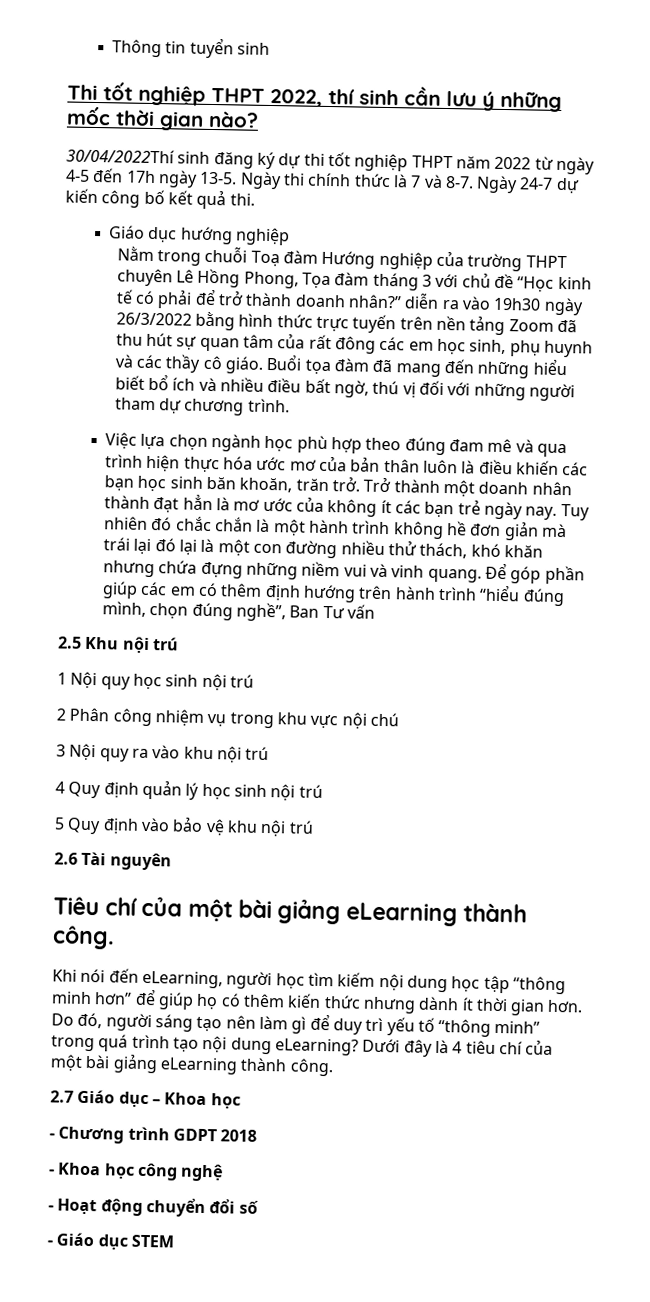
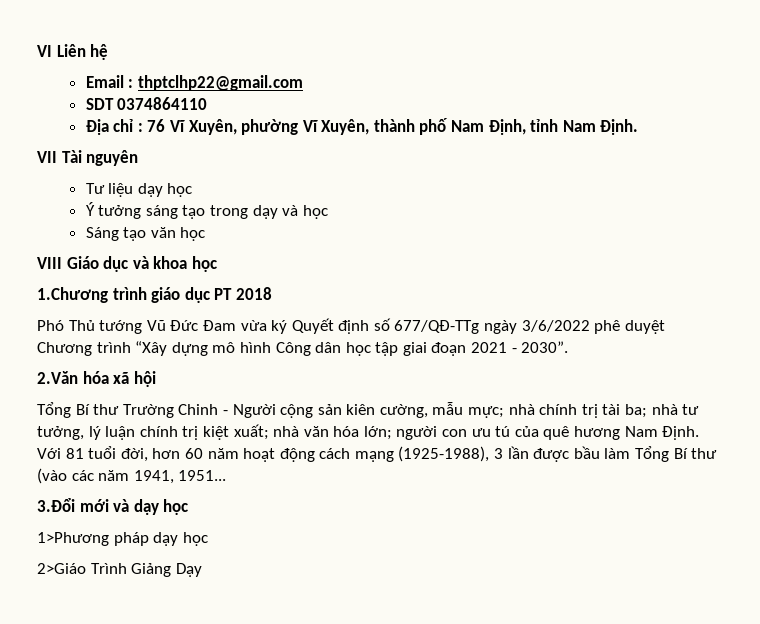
- Thông tin tuyển sinh
- Thi tốt nghiệp THPT 2022, thí sinh cần lưu ý những mốc thời gian nào?
- 30/04/2022Thí sinh đăng ký dự thi tốt nghiệp THPT năm 2022 từ ngày 4-5 đến 17h ngày 13-5. Ngày thi chính thức là 7 và 8-7. Ngày 24-7 dự kiến công bố kết quả thi.
- Giáo dục hướng nghiệp
- Nằm trong chuỗi Toạ đàm Hướng nghiệp của trường THPT chuyên Lê Hồng Phong, Tọa đàm tháng 3 với chủ đề “Học kinh tế có phải để trở thành doanh nhân?” diễn ra vào 19h30 ngày 26/3/2022 bằng hình thức trực tuyến trên nền tảng Zoom đã thu hút sự quan tâm của rất đông các em học sinh, phụ huynh và các thầy cô giáo. Buổi tọa đàm đã mang đến những hiểu biết bổ ích và nhiều điều bất ngờ, thú vị đối với những người tham dự chương trình.
- Việc lựa chọn ngành học phù hợp theo đúng đam mê và qua trình hiện thực hóa ước mơ của bản thân luôn là điều khiến các bạn học sinh băn khoăn, trăn trở. Trở thành một doanh nhân thành đạt hẳn là mơ ước của không ít các bạn trẻ ngày nay. Tuy nhiên đó chắc chắn là một hành trình không hề đơn giản mà trái lại đó lại là một con đường nhiều thử thách, khó khăn nhưng chứa đựng những niềm vui và vinh quang. Để góp phần giúp các em có thêm định hướng trên hành trình “hiểu đúng mình, chọn đúng nghề”, Ban Tư vấn
- 2.5 Khu nội trú
- 1 Nội quy học sinh nội trú
- 2 Phân công nhiệm vụ trong khu vực nội chú
- 3 Nội quy ra vào khu nội trú
- 4 Quy định quản lý học sinh nội trú
- 5 Quy định vào bảo vệ khu nội trú
- 2.6 Tài nguyên
- Tiêu chí của một bài giảng eLearning thành công.
- Khi nói đến eLearning, người học tìm kiếm nội dung học tập “thông minh hơn” để giúp họ có thêm kiến thức nhưng dành ít thời gian hơn. Do đó, người sáng tạo nên làm gì để duy trì yếu tố “thông minh” trong quá trình tạo nội dung eLearning? Dưới đây là 4 tiêu chí của một bài giảng eLearning thành công.
- 2.7 Giáo dục – Khoa học
- - Chương trình GDPT 2018
- - Khoa học công nghệ
- - Hoạt động chuyển đổi số
- - Giáo dục STEM
+ VI Liên hệ
+ Email : thptclhp22@gmail.com
+ SDT 0374864110
+ Địa chỉ : 76 Vĩ Xuyên, phường Vĩ Xuyên, thành phố Nam Định, tỉnh Nam Định.
+ VII Tài nguyên
+ Tư liệu dạy học
+ Ý tưởng sáng tạo trong dạy và học
+ Sáng tạo văn học
+ VIII Giáo dục và khoa học
+ 1.Chương trình giáo dục PT 2018
+ Phó Thủ tướng Vũ Đức Đam vừa ký Quyết định số 677/QĐ-TTg ngày 3/6/2022 phê duyệt Chương trình “Xây dựng mô hình Công dân học tập giai đoạn 2021 - 2030”.
+ 2.Văn hóa xã hội
+ Tổng Bí thư Trường Chinh - Người cộng sản kiên cường, mẫu mực; nhà chính trị tài ba; nhà tư tưởng, lý luận chính trị kiệt xuất; nhà văn hóa lớn; người con ưu tú của quê hương Nam Định. Với 81 tuổi đời, hơn 60 năm hoạt động cách mạng (1925-1988), 3 lần được bầu làm Tổng Bí thư (vào các năm 1941, 1951...
+ 3.Đổi mới và dạy học
+ 1>Phương pháp dạy học
+ 2>Giáo Trình Giảng Dạy

